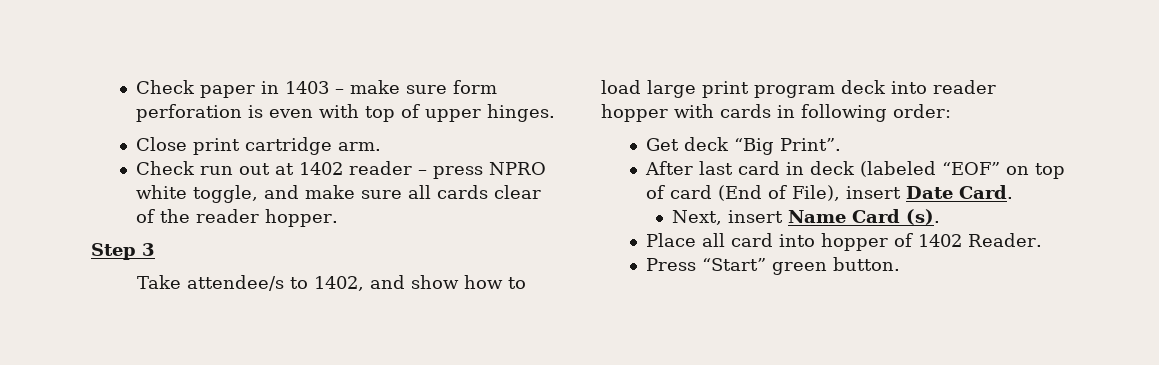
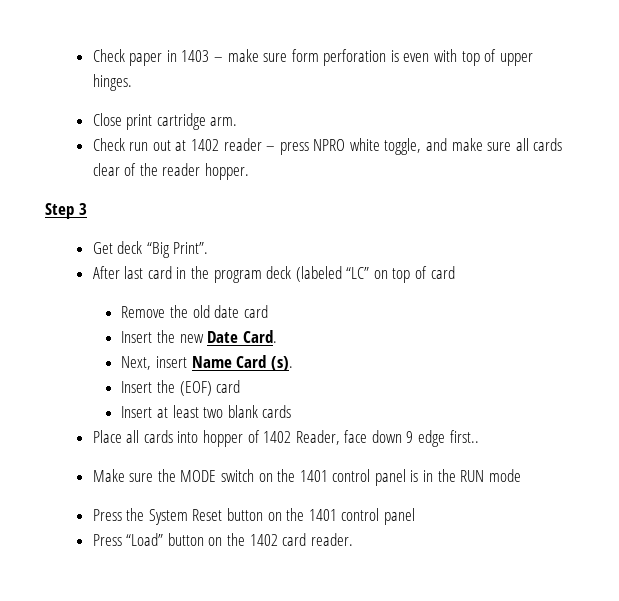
- Take attendee/s to 1402, and show how to load large print program deck into reader hopper with cards in following order:
- After last card in deck (labeled “EOF” on top of card (End of File), insert Date Card.
+ After last card in the program deck (labeled “LC” on top of card
+ Remove the old date card
+ Insert the new Date Card.
+ Insert the (EOF) card
+ Insert at least two blank cards
- Place all card into hopper of 1402 Reader.
- Press “Start” green button.
+ Place all cards into hopper of 1402 Reader, face down 9 edge first..
+ Make sure the MODE switch on the 1401 control panel is in the RUN mode
+ Press the System Reset button on the 1401 control panel
+ Press “Load” button on the 1402 card reader.

